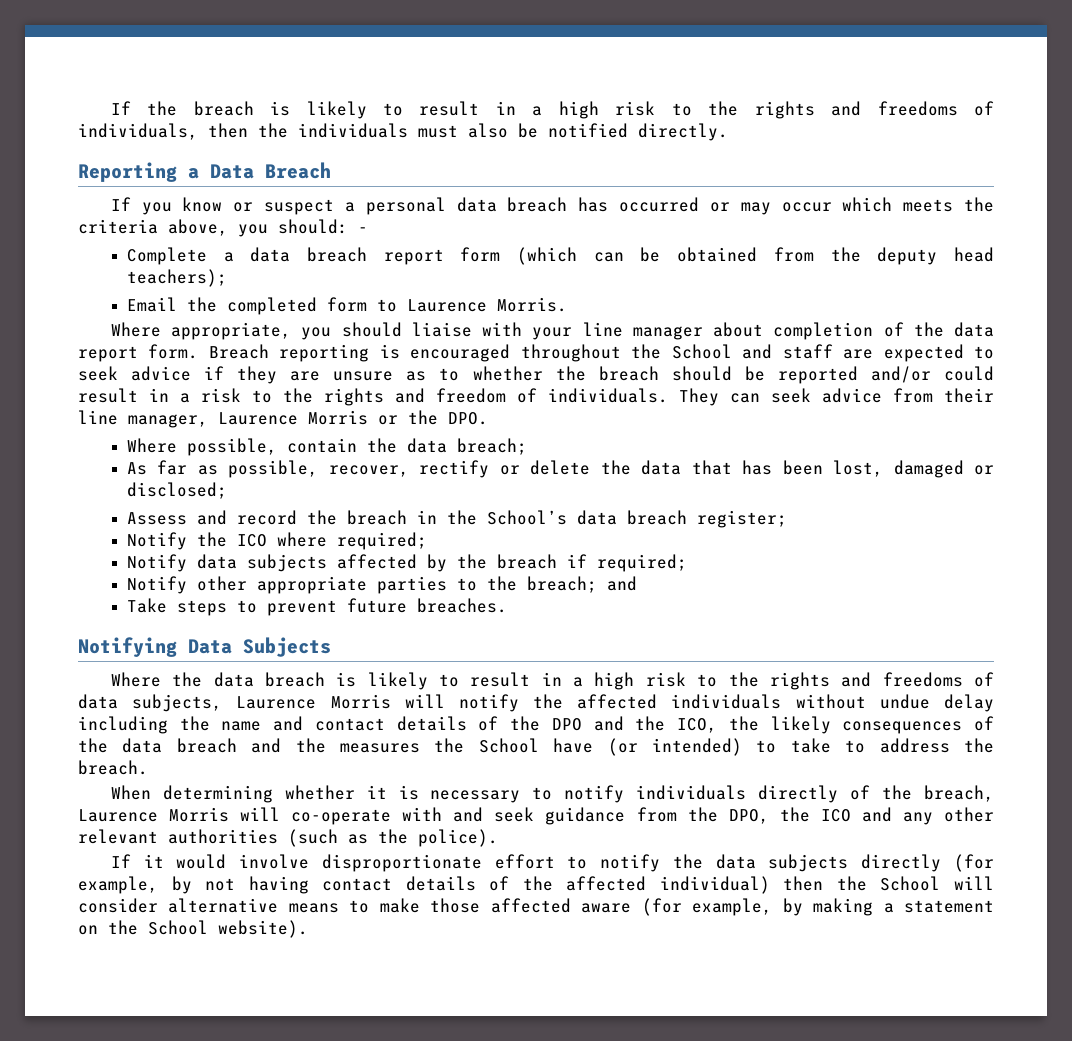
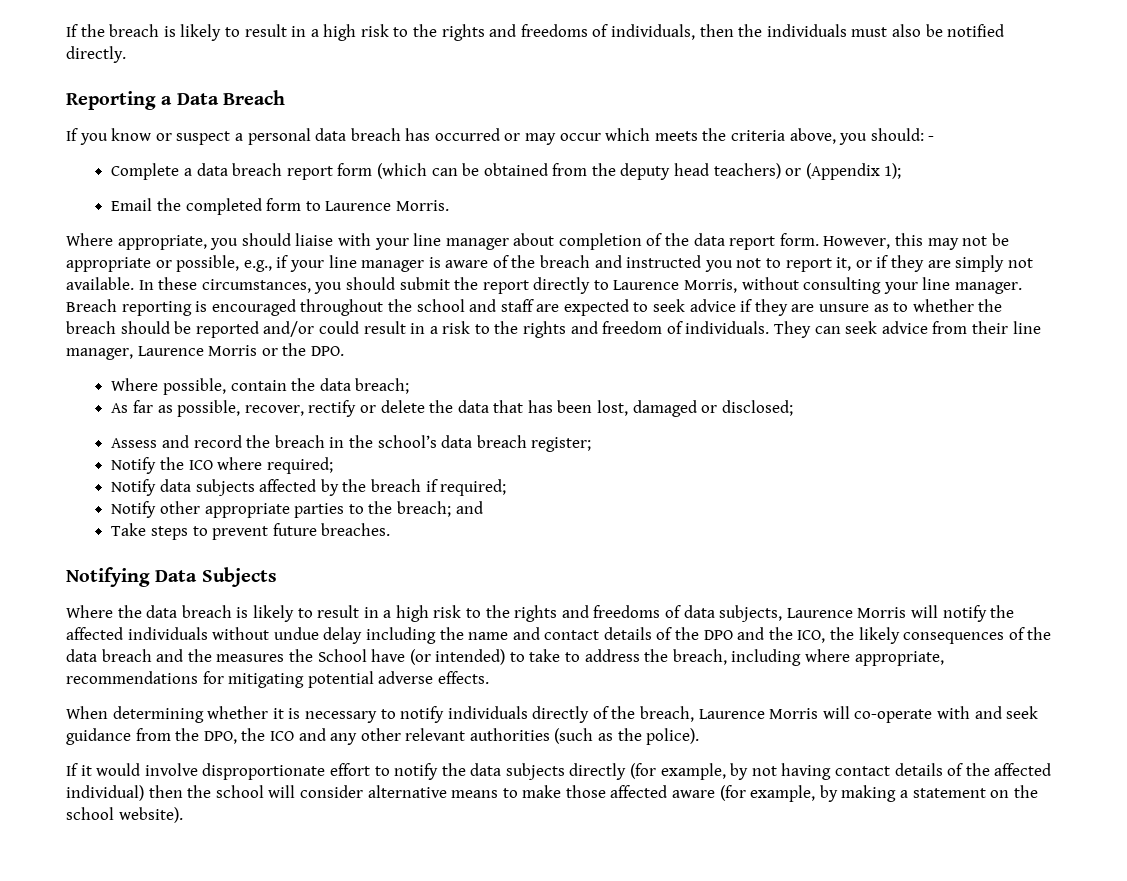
- Complete a data breach report form (which can be obtained from the deputy head teachers);
+ Complete a data breach report form (which can be obtained from the deputy head teachers) or (Appendix 1);
+ However, this may not be appropriate or possible, e.g., if your line manager is aware of the breach and instructed you not to report it, or if they are simply not available. In these circumstances, you should submit the report directly to Laurence Morris, without consulting your line manager.
- Breach reporting is encouraged throughout the School and staff are expected to seek advice if they are unsure as to whether the breach should be reported and/or could result in a risk to the rights and freedom of individuals.
+ Breach reporting is encouraged throughout the school and staff are expected to seek advice if they are unsure as to whether the breach should be reported and/or could result in a risk to the rights and freedom of individuals.
- Assess and record the breach in the School’s data breach register;
+ Assess and record the breach in the school’s data breach register;
- Where the data breach is likely to result in a high risk to the rights and freedoms of data subjects, Laurence Morris will notify the affected individuals without undue delay including the name and contact details of the DPO and the ICO, the likely consequences of the data breach and the measures the School have (or intended) to take to address the breach.
+ Where the data breach is likely to result in a high risk to the rights and freedoms of data subjects, Laurence Morris will notify the affected individuals without undue delay including the name and contact details of the DPO and the ICO, the likely consequences of the data breach and the measures the School have (or intended) to take to address the breach, including where appropriate, recommendations for mitigating potential adverse effects.
- If it would involve disproportionate effort to notify the data subjects directly (for example, by not having contact details of the affected individual) then the School will consider alternative means to make those affected aware (for example, by making a statement on the School website).
+ If it would involve disproportionate effort to notify the data subjects directly (for example, by not having contact details of the affected individual) then the school will consider alternative means to make those affected aware (for example, by making a statement on the school website).

